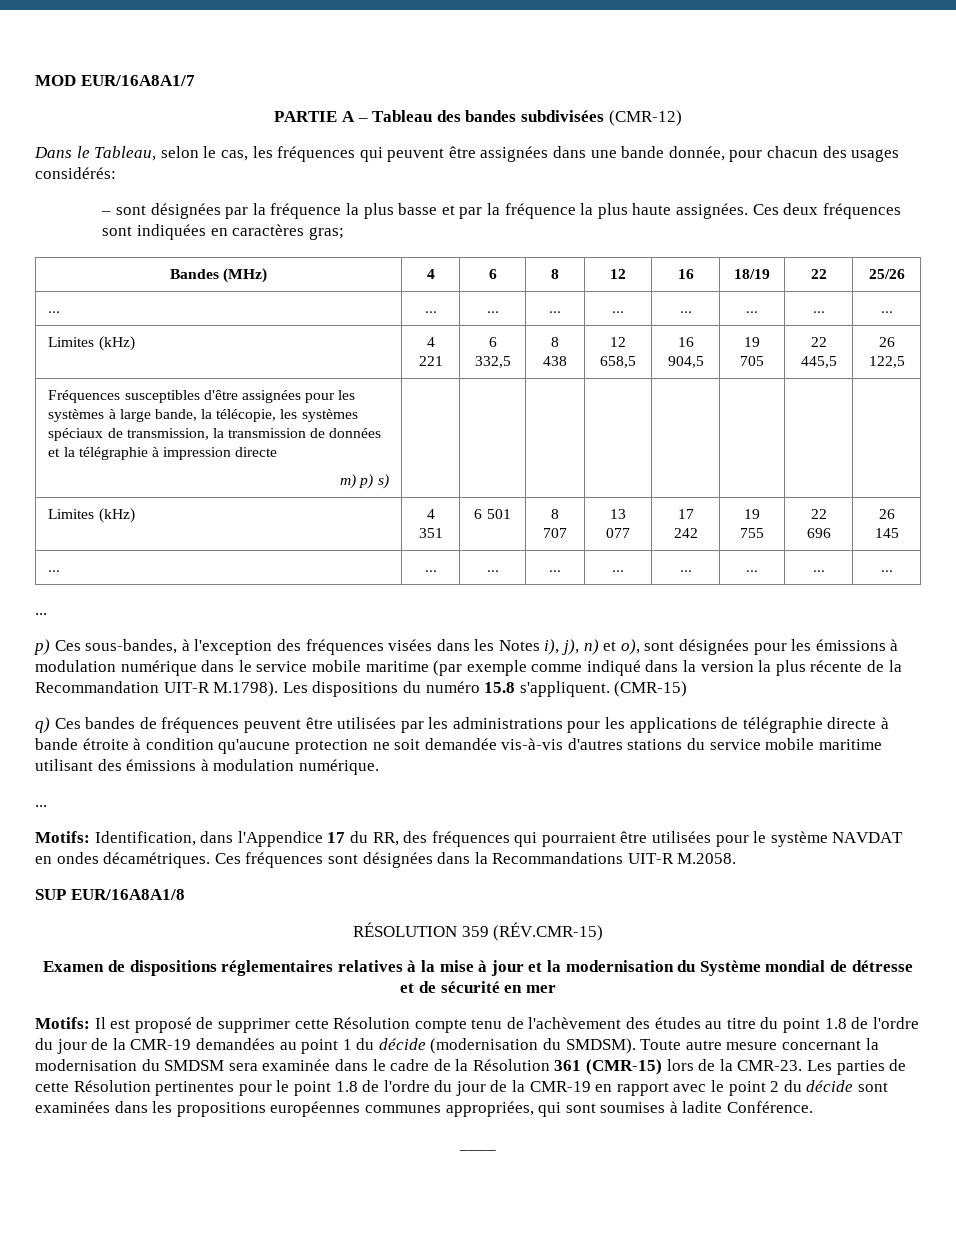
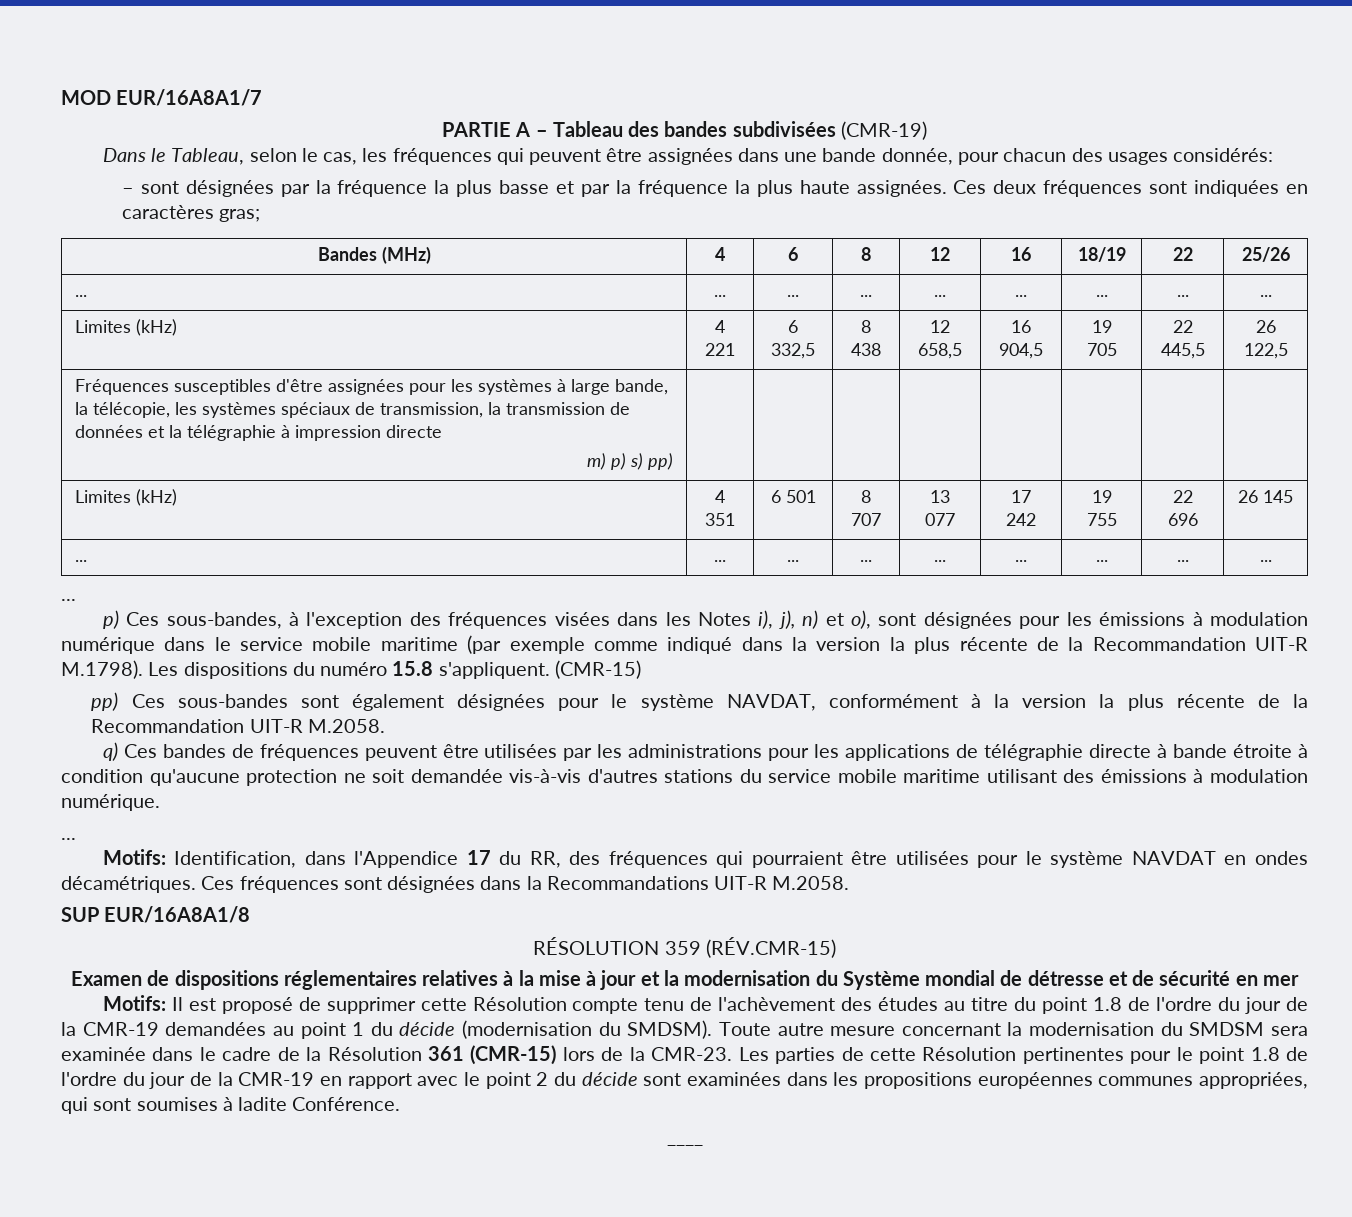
- PARTIE A – Tableau des bandes subdivisées (CMR-12)
+ PARTIE A – Tableau des bandes subdivisées (CMR-19)
  Fréquences susceptibles d'être assignées pour les systèmes à large bande, la télécopie, les systèmes spéciaux de transmission, la transmission de données et la télégraphie à impression directe
- m) p) s) | | | | | | | |
+ m) p) s) pp) | | | | | | | |
+ pp) Ces sous-bandes sont également désignées pour le système NAVDAT, conformément à la version la plus récente de la Recommandation UIT-R M.2058.

